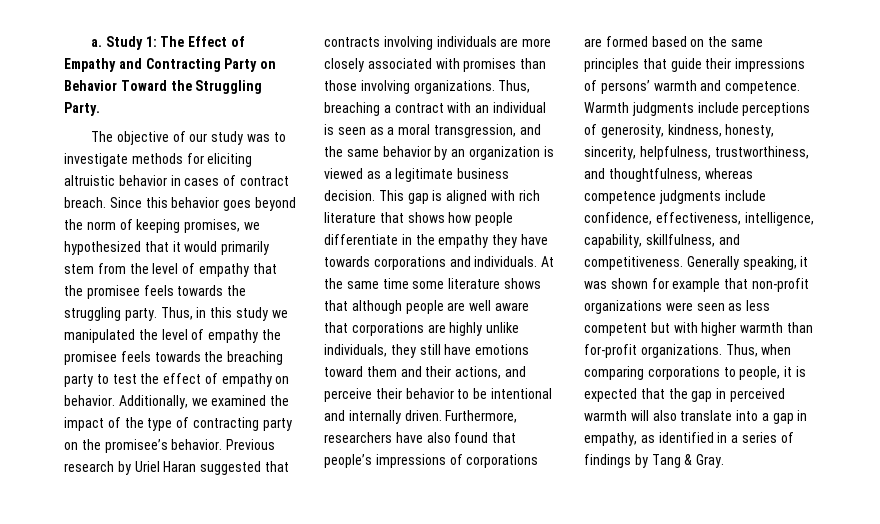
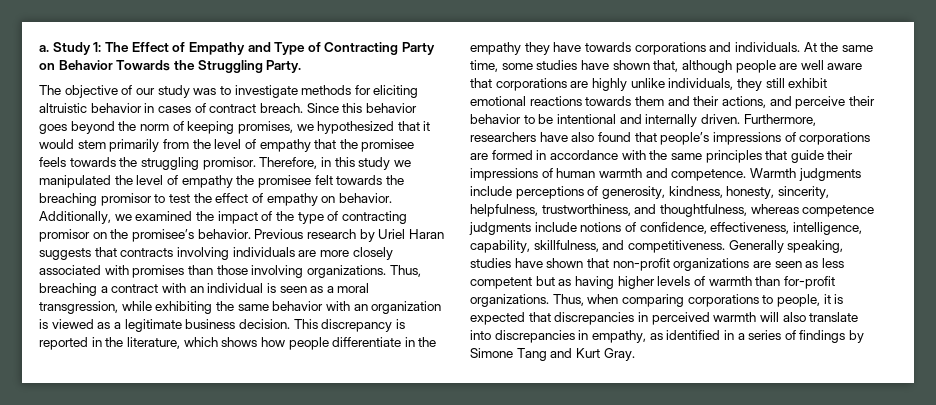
- Study 1: The Effect of Empathy and Contracting Party on Behavior Toward the Struggling Party.
+ Study 1: The Effect of Empathy and Type of Contracting Party on Behavior Towards the Struggling Party.
- Since this behavior goes beyond the norm of keeping promises, we hypothesized that it would primarily stem from the level of empathy that the promisee feels towards the struggling party. Thus, in this study we manipulated the level of empathy the promisee feels towards the breaching party to test the effect of empathy on behavior.
+ Since this behavior goes beyond the norm of keeping promises, we hypothesized that it would stem primarily from the level of empathy that the promisee feels towards the struggling promisor. Therefore, in this study we manipulated the level of empathy the promisee felt towards the breaching promisor to test the effect of empathy on behavior.
- Additionally, we examined the impact of the type of contracting party on the promisee’s behavior.
+ Additionally, we examined the impact of the type of contracting promisor on the promisee’s behavior.
- Previous research by Uriel Haran suggested that contracts involving individuals are more closely associated with promises than those involving organizations.
+ Previous research by Uriel Haran suggests that contracts involving individuals are more closely associated with promises than those involving organizations.
- Thus, breaching a contract with an individual is seen as a moral transgression, and the same behavior by an organization is viewed as a legitimate business decision.
+ Thus, breaching a contract with an individual is seen as a moral transgression, while exhibiting the same behavior with an organization is viewed as a legitimate business decision.
- This gap is aligned with rich literature that shows how people differentiate in the empathy they have towards corporations and individuals.
+ This discrepancy is reported in the literature, which shows how people differentiate in the empathy they have towards corporations and individuals.
- At the same time some literature shows that although people are well aware that corporations are highly unlike individuals, they still have emotions toward them and their actions, and perceive their behavior to be intentional and internally driven.
+ At the same time, some studies have shown that, although people are well aware that corporations are highly unlike individuals, they still exhibit emotional reactions towards them and their actions, and perceive their behavior to be intentional and internally driven.
- Furthermore, researchers have also found that people’s impressions of corporations are formed based on the same principles that guide their impressions of persons’ warmth and competence.
+ Furthermore, researchers have also found that people’s impressions of corporations are formed in accordance with the same principles that guide their impressions of human warmth and competence.
- Warmth judgments include perceptions of generosity, kindness, honesty, sincerity, helpfulness, trustworthiness, and thoughtfulness, whereas competence judgments include confidence, effectiveness, intelligence, capability, skillfulness, and competitiveness.
+ Warmth judgments include perceptions of generosity, kindness, honesty, sincerity, helpfulness, trustworthiness, and thoughtfulness, whereas competence judgments include notions of confidence, effectiveness, intelligence, capability, skillfulness, and competitiveness.
- Generally speaking, it was shown for example that non-profit organizations were seen as less competent but with higher warmth than for-profit organizations.
+ Generally speaking, studies have shown that non-profit organizations are seen as less competent but as having higher levels of warmth than for-profit organizations.
- Thus, when comparing corporations to people, it is expected that the gap in perceived warmth will also translate into a gap in empathy, as identified in a series of findings by Tang & Gray.
+ Thus, when comparing corporations to people, it is expected that discrepancies in perceived warmth will also translate into discrepancies in empathy, as identified in a series of findings by Simone Tang and Kurt Gray.

